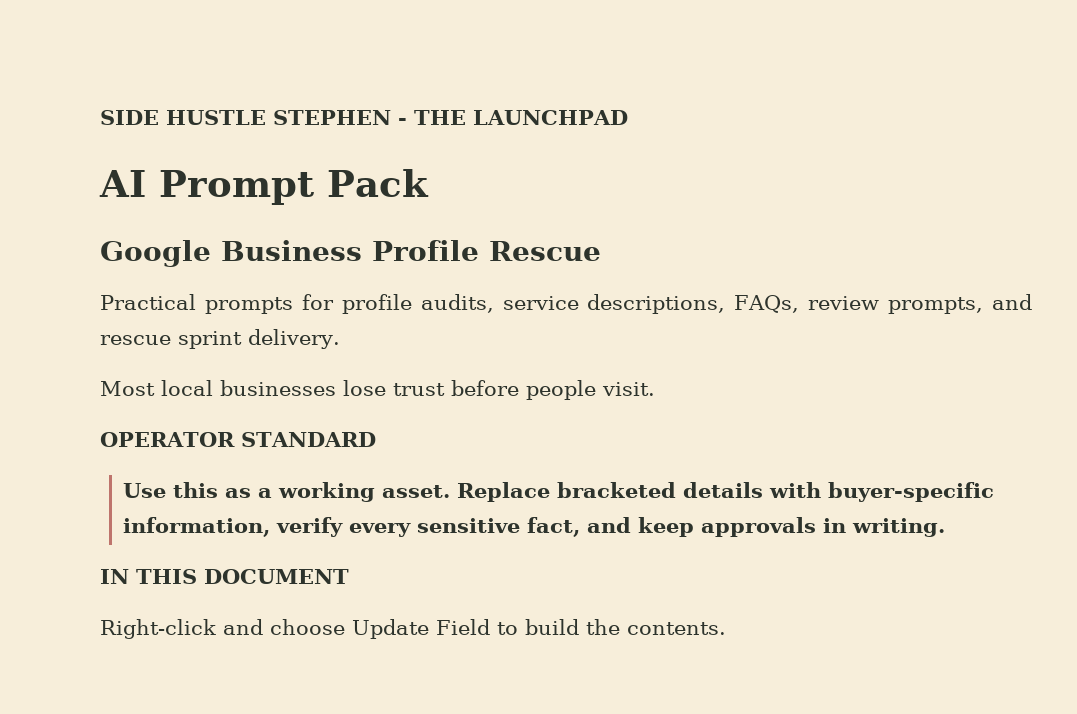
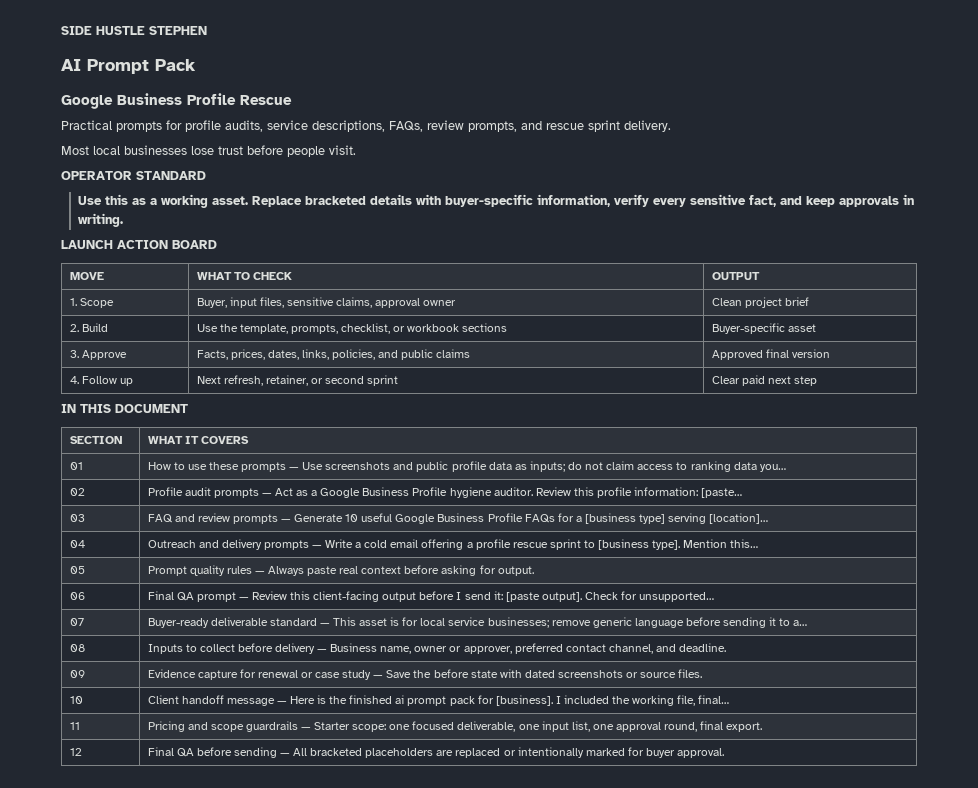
- SIDE HUSTLE STEPHEN - THE LAUNCHPAD
+ SIDE HUSTLE STEPHEN
+ LAUNCH ACTION BOARD
+ MOVE | WHAT TO CHECK | OUTPUT
+ 1. Scope | Buyer, input files, sensitive claims, approval owner | Clean project brief
+ 2. Build | Use the template, prompts, checklist, or workbook sections | Buyer-specific asset
+ 3. Approve | Facts, prices, dates, links, policies, and public claims | Approved final version
+ 4. Follow up | Next refresh, retainer, or second sprint | Clear paid next step
  IN THIS DOCUMENT
- Right-click and choose Update Field to build the contents.
+ SECTION | WHAT IT COVERS
+ 01 | How to use these prompts — Use screenshots and public profile data as inputs; do not claim access to ranking data you…
+ 02 | Profile audit prompts — Act as a Google Business Profile hygiene auditor. Review this profile information: [paste…
+ 03 | FAQ and review prompts — Generate 10 useful Google Business Profile FAQs for a [business type] serving [location]…
+ 04 | Outreach and delivery prompts — Write a cold email offering a profile rescue sprint to [business type]. Mention this…
+ 05 | Prompt quality rules — Always paste real context before asking for output.
+ 06 | Final QA prompt — Review this client-facing output before I send it: [paste output]. Check for unsupported…
+ 07 | Buyer-ready deliverable standard — This asset is for local service businesses; remove generic language before sending it to a…
+ 08 | Inputs to collect before delivery — Business name, owner or approver, preferred contact channel, and deadline.
+ 09 | Evidence capture for renewal or case study — Save the before state with dated screenshots or source files.
+ 10 | Client handoff message — Here is the finished ai prompt pack for [business]. I included the working file, final…
+ 11 | Pricing and scope guardrails — Starter scope: one focused deliverable, one input list, one approval round, final export.
+ 12 | Final QA before sending — All bracketed placeholders are replaced or intentionally marked for buyer approval.

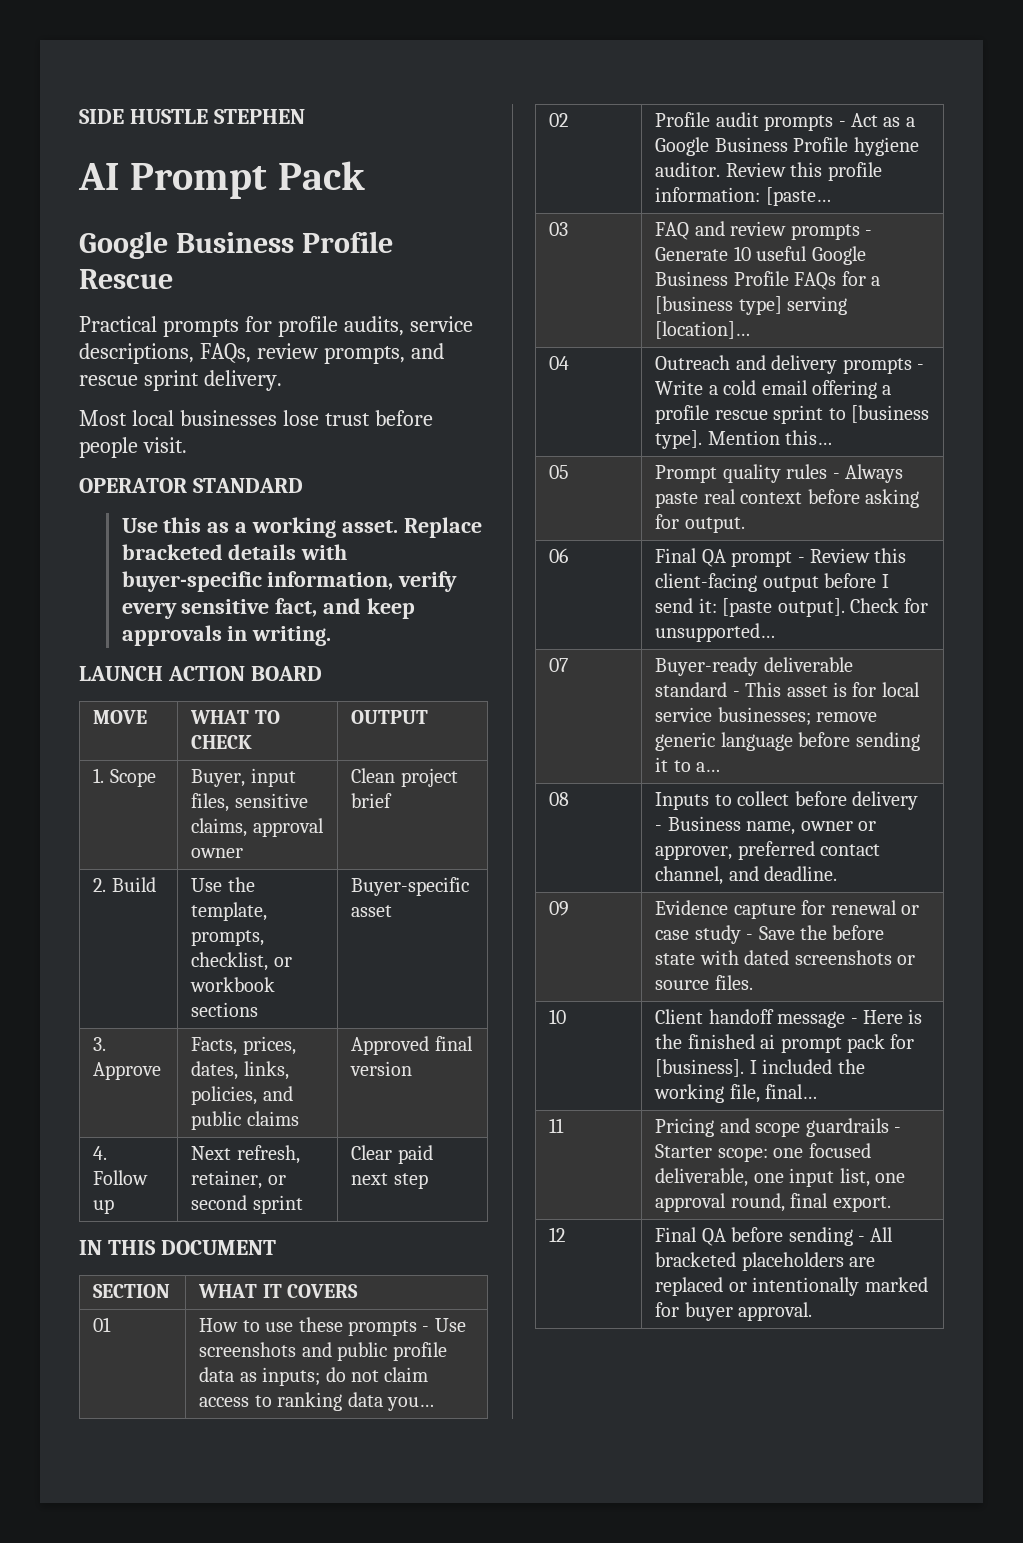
- 01 | How to use these prompts — Use screenshots and public profile data as inputs; do not claim access to ranking data you…
+ 01 | How to use these prompts - Use screenshots and public profile data as inputs; do not claim access to ranking data you…
- 02 | Profile audit prompts — Act as a Google Business Profile hygiene auditor. Review this profile information: [paste…
+ 02 | Profile audit prompts - Act as a Google Business Profile hygiene auditor. Review this profile information: [paste…
- 03 | FAQ and review prompts — Generate 10 useful Google Business Profile FAQs for a [business type] serving [location]…
+ 03 | FAQ and review prompts - Generate 10 useful Google Business Profile FAQs for a [business type] serving [location]…
- 04 | Outreach and delivery prompts — Write a cold email offering a profile rescue sprint to [business type]. Mention this…
+ 04 | Outreach and delivery prompts - Write a cold email offering a profile rescue sprint to [business type]. Mention this…
- 05 | Prompt quality rules — Always paste real context before asking for output.
+ 05 | Prompt quality rules - Always paste real context before asking for output.
- 06 | Final QA prompt — Review this client-facing output before I send it: [paste output]. Check for unsupported…
+ 06 | Final QA prompt - Review this client-facing output before I send it: [paste output]. Check for unsupported…
- 07 | Buyer-ready deliverable standard — This asset is for local service businesses; remove generic language before sending it to a…
+ 07 | Buyer-ready deliverable standard - This asset is for local service businesses; remove generic language before sending it to a…
- 08 | Inputs to collect before delivery — Business name, owner or approver, preferred contact channel, and deadline.
+ 08 | Inputs to collect before delivery - Business name, owner or approver, preferred contact channel, and deadline.
- 09 | Evidence capture for renewal or case study — Save the before state with dated screenshots or source files.
+ 09 | Evidence capture for renewal or case study - Save the before state with dated screenshots or source files.
- 10 | Client handoff message — Here is the finished ai prompt pack for [business]. I included the working file, final…
+ 10 | Client handoff message - Here is the finished ai prompt pack for [business]. I included the working file, final…
- 11 | Pricing and scope guardrails — Starter scope: one focused deliverable, one input list, one approval round, final export.
+ 11 | Pricing and scope guardrails - Starter scope: one focused deliverable, one input list, one approval round, final export.
- 12 | Final QA before sending — All bracketed placeholders are replaced or intentionally marked for buyer approval.
+ 12 | Final QA before sending - All bracketed placeholders are replaced or intentionally marked for buyer approval.

